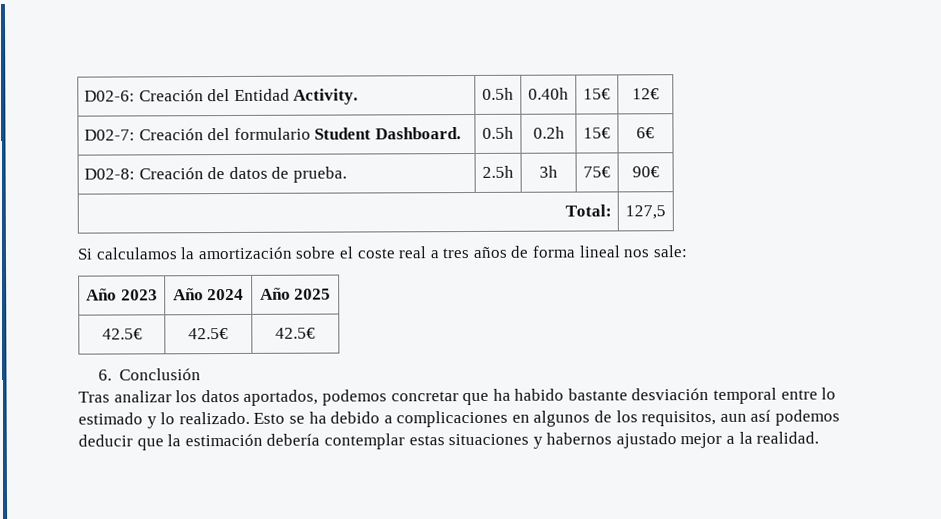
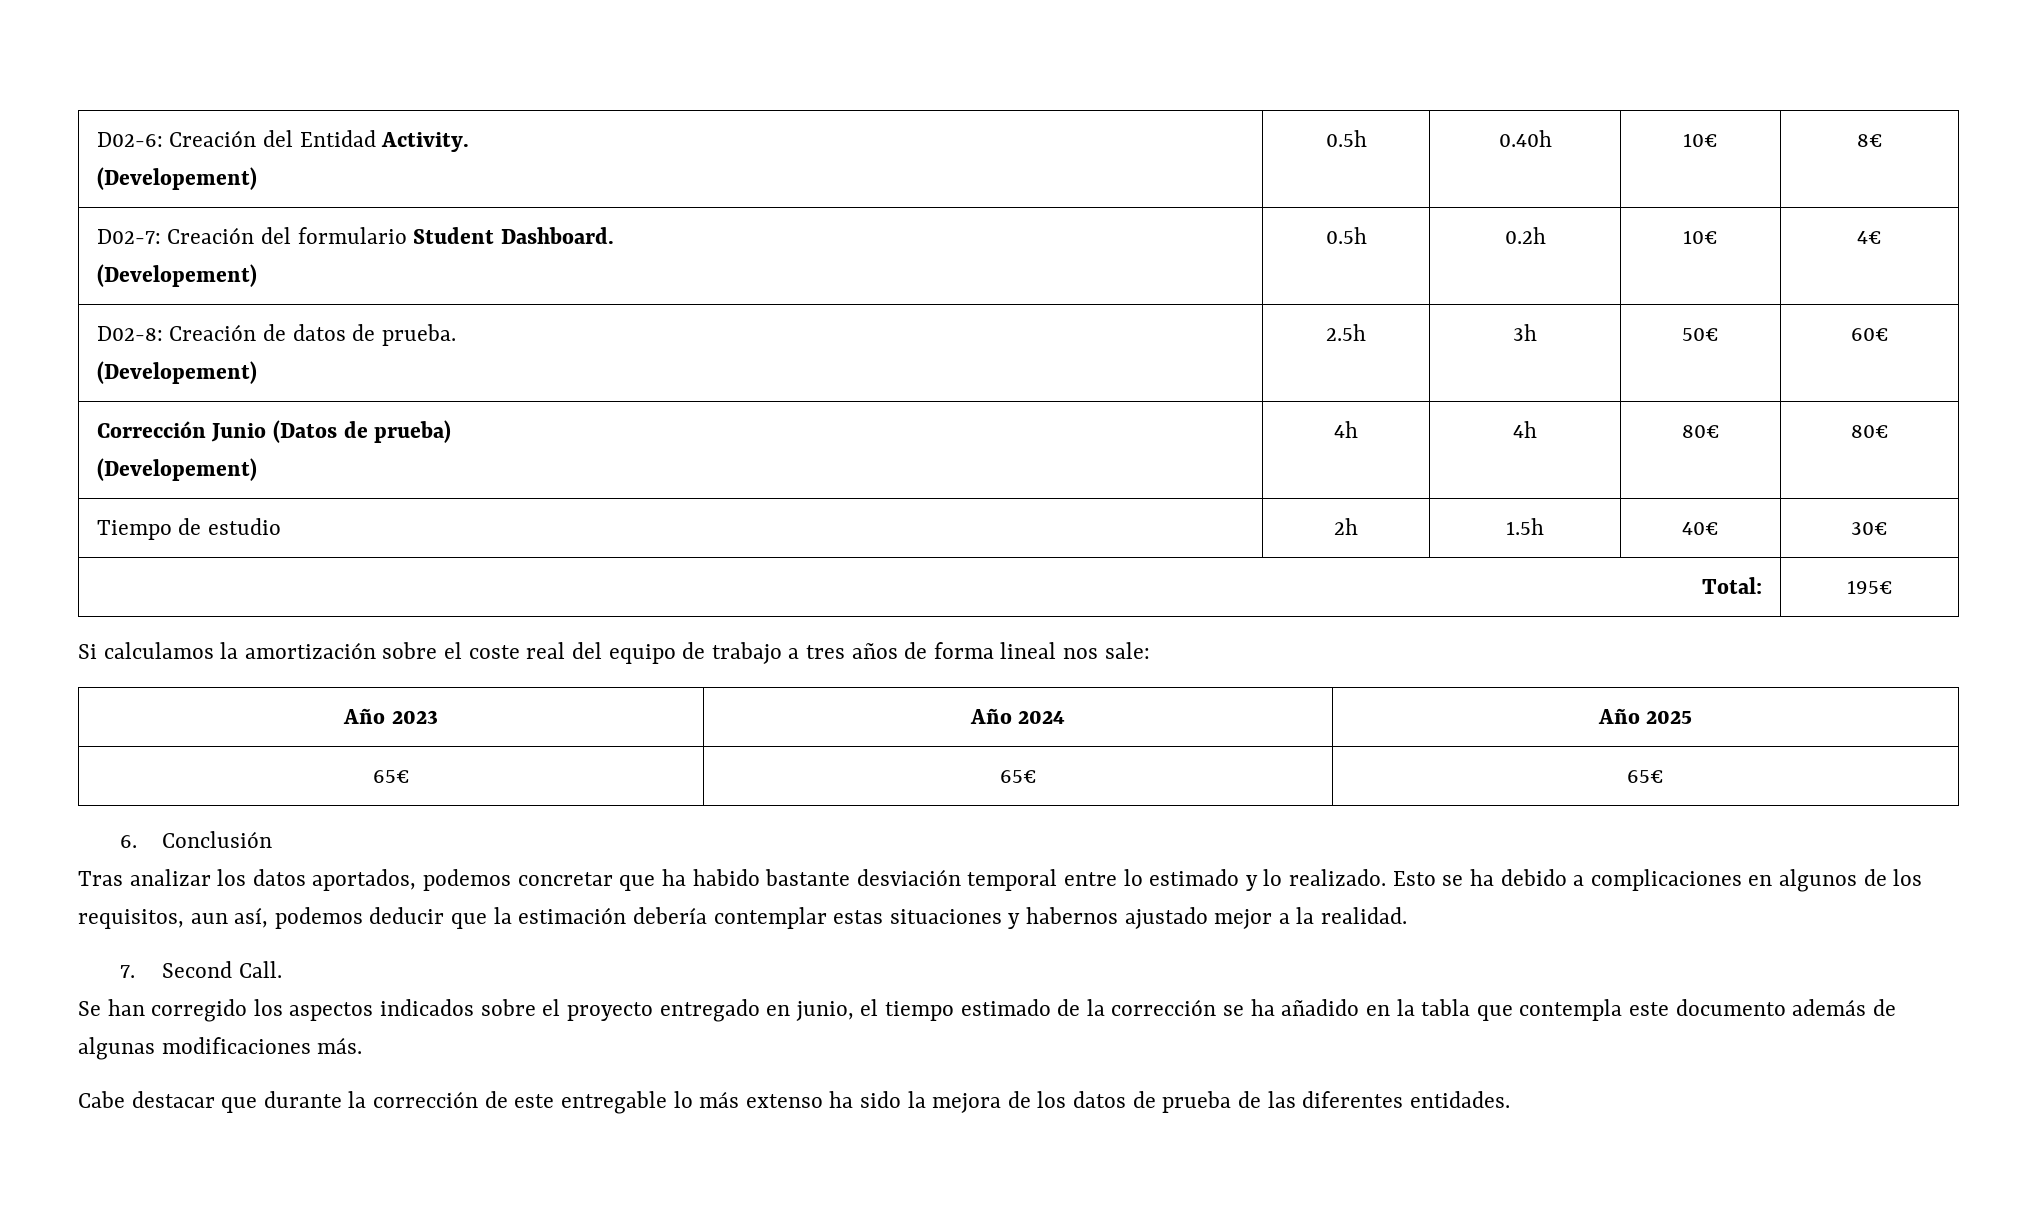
- D02-6: Creación del Entidad Activity. | 0.5h | 0.40h | 15€ | 12€
+ D02-6: Creación del Entidad Activity.
+ (Developement) | 0.5h | 0.40h | 10€ | 8€
- D02-7: Creación del formulario Student Dashboard. | 0.5h | 0.2h | 15€ | 6€
+ D02-7: Creación del formulario Student Dashboard.
+ (Developement) | 0.5h | 0.2h | 10€ | 4€
- D02-8: Creación de datos de prueba. | 2.5h | 3h | 75€ | 90€
+ D02-8: Creación de datos de prueba.
+ (Developement) | 2.5h | 3h | 50€ | 60€
+ Corrección Junio (Datos de prueba)
+ (Developement) | 4h | 4h | 80€ | 80€
+ Tiempo de estudio | 2h | 1.5h | 40€ | 30€
- Total: | 127,5
+ Total: | 195€
- Si calculamos la amortización sobre el coste real a tres años de forma lineal nos sale:
+ Si calculamos la amortización sobre el coste real del equipo de trabajo a tres años de forma lineal nos sale:
- 42.5€ | 42.5€ | 42.5€
+ 65€ | 65€ | 65€
- Esto se ha debido a complicaciones en algunos de los requisitos, aun así podemos deducir que la estimación debería contemplar estas situaciones y habernos ajustado mejor a la realidad.
+ Esto se ha debido a complicaciones en algunos de los requisitos, aun así, podemos deducir que la estimación debería contemplar estas situaciones y habernos ajustado mejor a la realidad.
+ 7. Second Call.
+ Se han corregido los aspectos indicados sobre el proyecto entregado en junio, el tiempo estimado de la corrección se ha añadido en la tabla que contempla este documento además de algunas modificaciones más.
+ Cabe destacar que durante la corrección de este entregable lo más extenso ha sido la mejora de los datos de prueba de las diferentes entidades.

